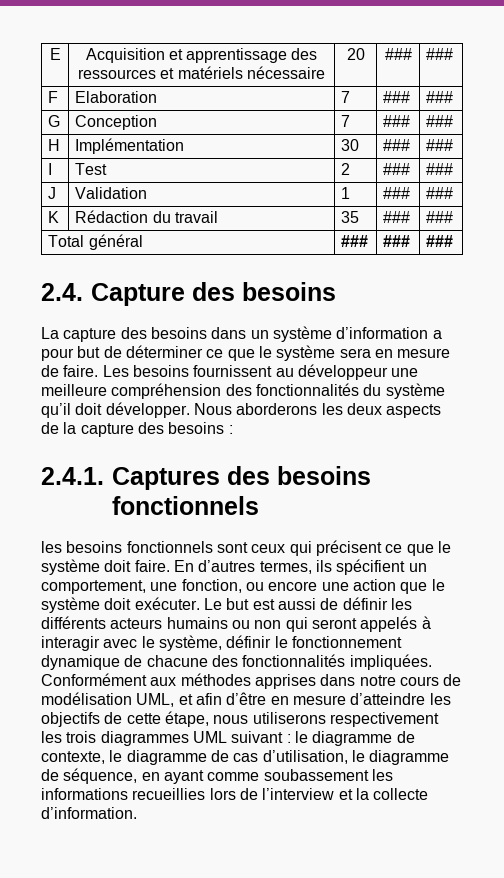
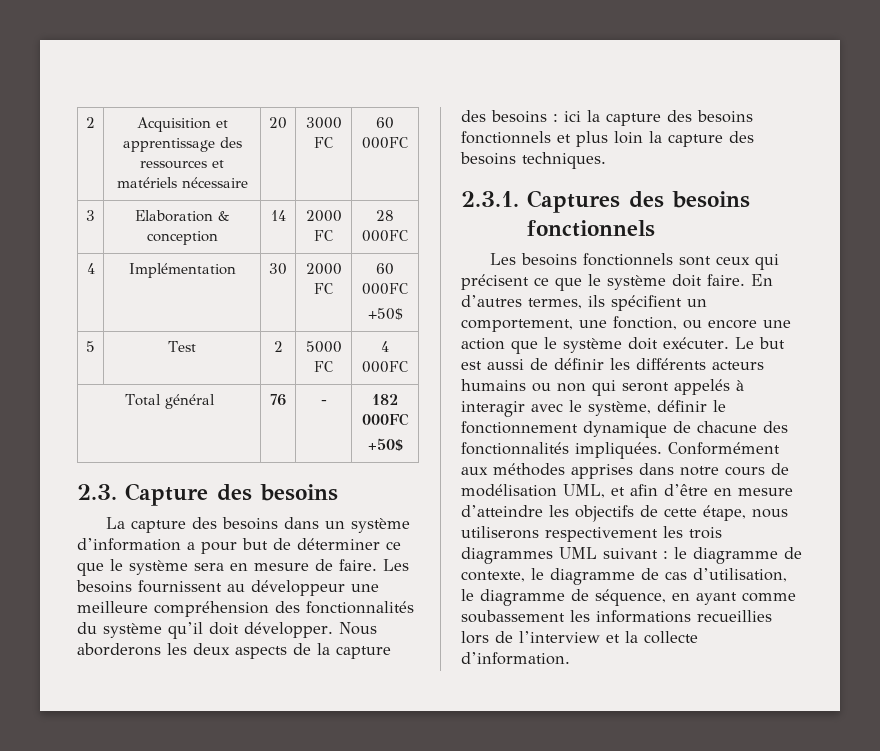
- E | Acquisition et apprentissage des ressources et matériels nécessaire | 20 | ### | ###
- F | Elaboration | 7 | ### | ###
- G | Conception | 7 | ### | ###
- H | Implémentation | 30 | ### | ###
- I | Test | 2 | ### | ###
- J | Validation | 1 | ### | ###
- K | Rédaction du travail | 35 | ### | ###
- Total général | ### | ### | ###
- 2.4. Capture des besoins
+ 2 | Acquisition et apprentissage des ressources et matériels nécessaire | 20 | 3000 FC | 60 000FC
+ 3 | Elaboration & conception | 14 | 2000 FC | 28 000FC
+ 4 | Implémentation | 30 | 2000 FC | 60 000FC
+ +50$
+ 5 | Test | 2 | 5000 FC | 4 000FC
+ Total général | 76 | - | 182 000FC
+ +50$
+ 2.3. Capture des besoins
- Nous aborderons les deux aspects de la capture des besoins :
- 2.4.1. Captures des besoins fonctionnels
+ Nous aborderons les deux aspects de la capture des besoins : ici la capture des besoins fonctionnels et plus loin la capture des besoins techniques.
+ 2.3.1. Captures des besoins fonctionnels
- les besoins fonctionnels sont ceux qui précisent ce que le système doit faire.
+ Les besoins fonctionnels sont ceux qui précisent ce que le système doit faire.

